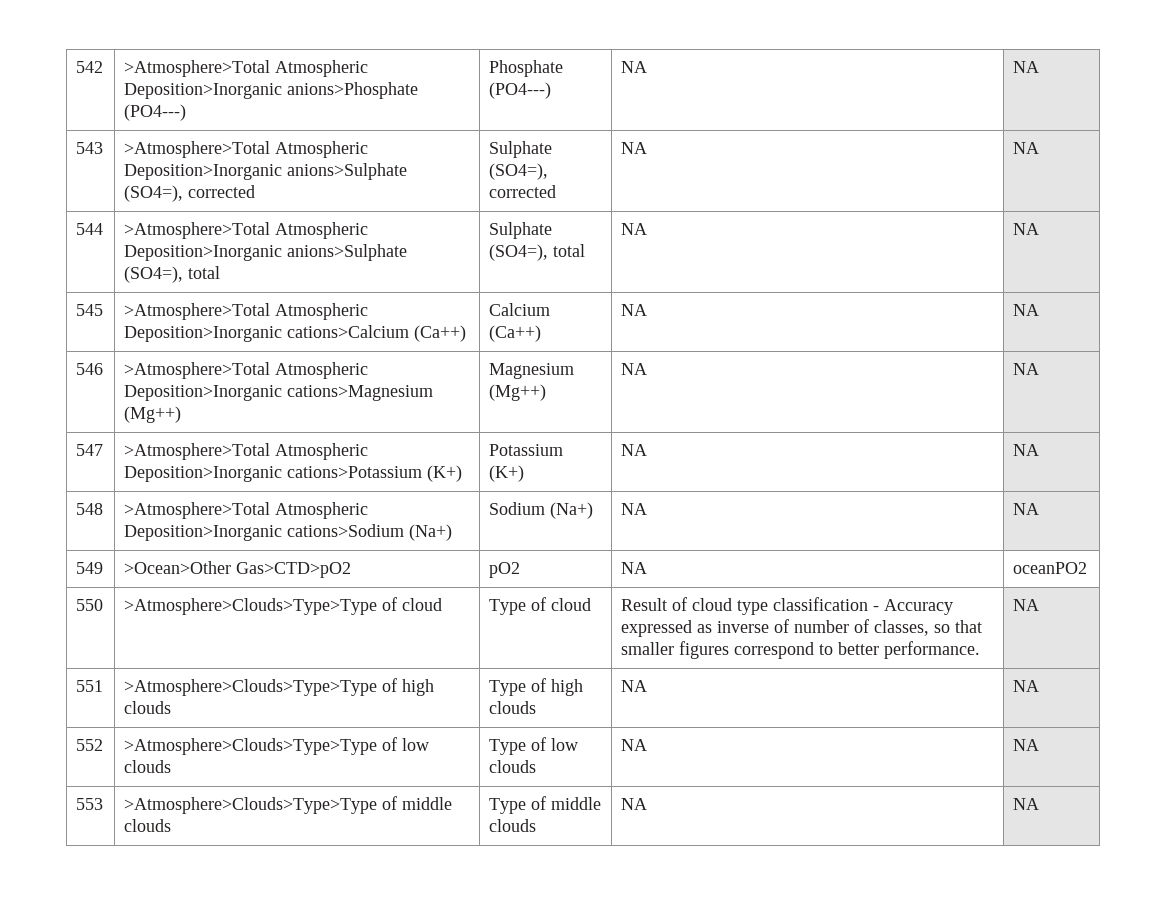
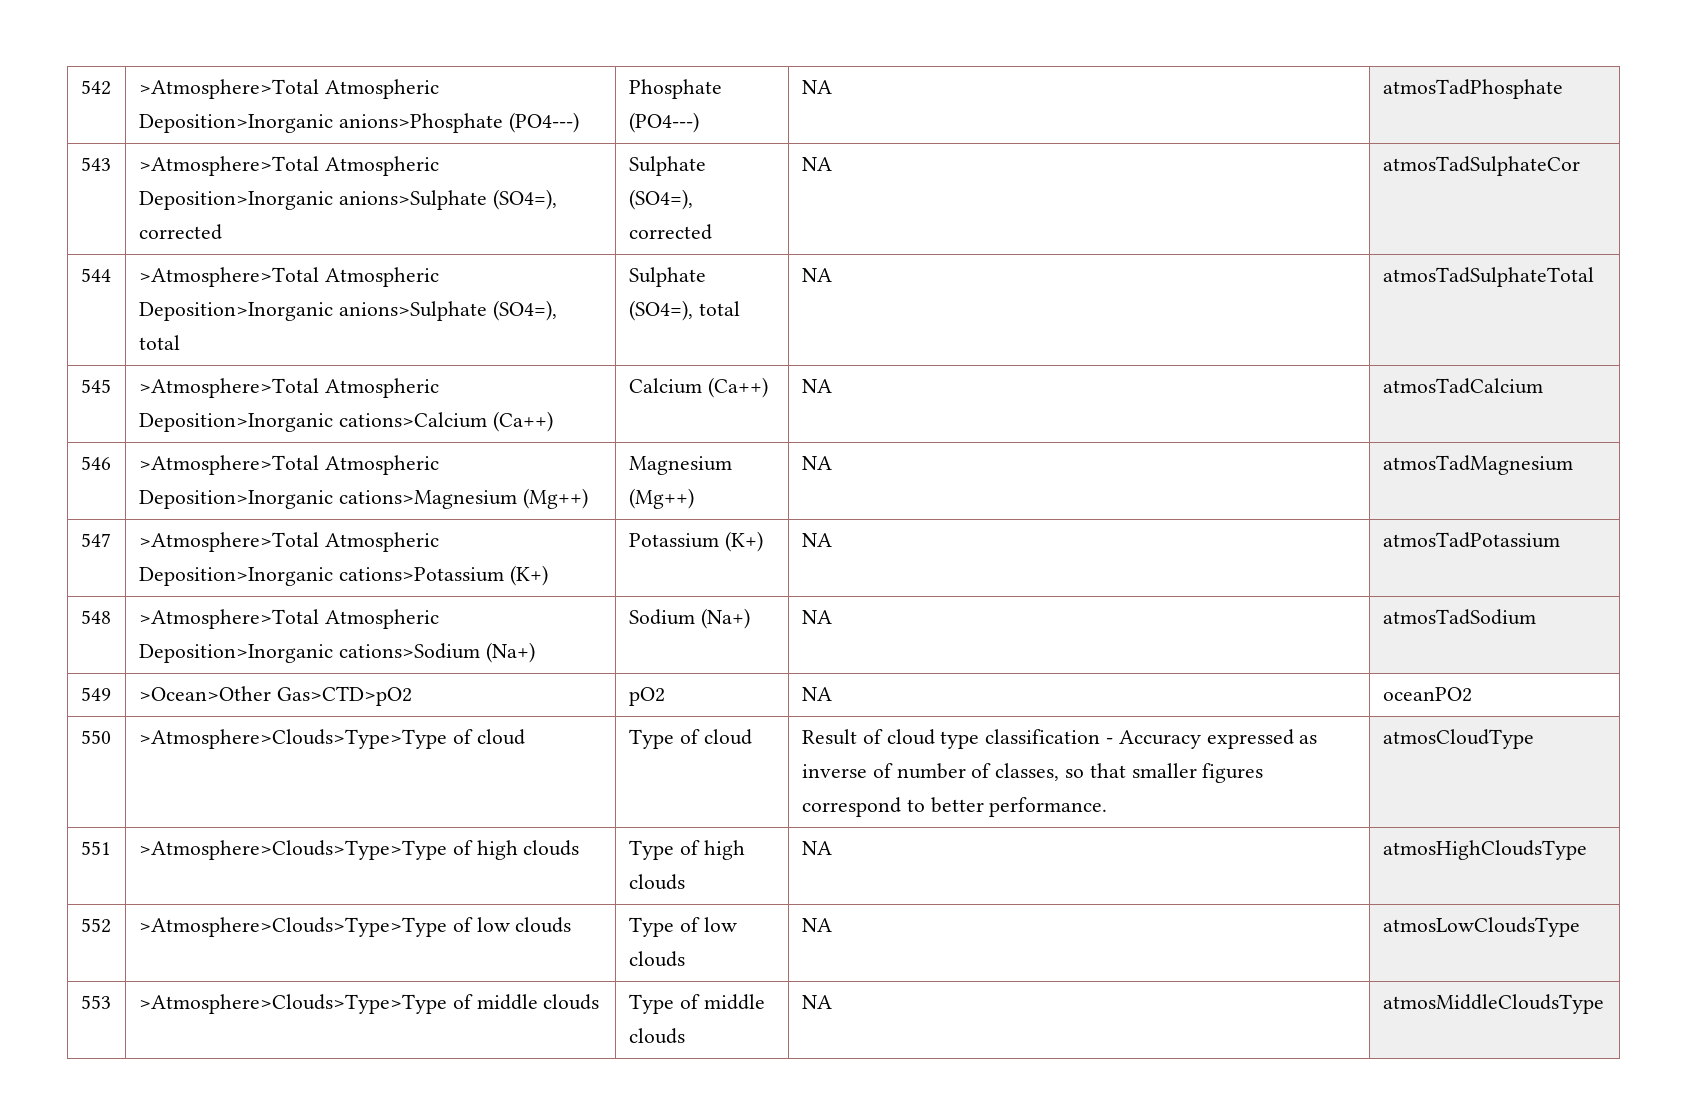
- 542 | >Atmosphere>Total Atmospheric Deposition>Inorganic anions>Phosphate (PO4---) | Phosphate (PO4---) | NA | NA
+ 542 | >Atmosphere>Total Atmospheric Deposition>Inorganic anions>Phosphate (PO4---) | Phosphate (PO4---) | NA | atmosTadPhosphate
- 543 | >Atmosphere>Total Atmospheric Deposition>Inorganic anions>Sulphate (SO4=), corrected | Sulphate (SO4=), corrected | NA | NA
+ 543 | >Atmosphere>Total Atmospheric Deposition>Inorganic anions>Sulphate (SO4=), corrected | Sulphate (SO4=), corrected | NA | atmosTadSulphateCor
- 544 | >Atmosphere>Total Atmospheric Deposition>Inorganic anions>Sulphate (SO4=), total | Sulphate (SO4=), total | NA | NA
+ 544 | >Atmosphere>Total Atmospheric Deposition>Inorganic anions>Sulphate (SO4=), total | Sulphate (SO4=), total | NA | atmosTadSulphateTotal
- 545 | >Atmosphere>Total Atmospheric Deposition>Inorganic cations>Calcium (Ca++) | Calcium (Ca++) | NA | NA
+ 545 | >Atmosphere>Total Atmospheric Deposition>Inorganic cations>Calcium (Ca++) | Calcium (Ca++) | NA | atmosTadCalcium
- 546 | >Atmosphere>Total Atmospheric Deposition>Inorganic cations>Magnesium (Mg++) | Magnesium (Mg++) | NA | NA
+ 546 | >Atmosphere>Total Atmospheric Deposition>Inorganic cations>Magnesium (Mg++) | Magnesium (Mg++) | NA | atmosTadMagnesium
- 547 | >Atmosphere>Total Atmospheric Deposition>Inorganic cations>Potassium (K+) | Potassium (K+) | NA | NA
+ 547 | >Atmosphere>Total Atmospheric Deposition>Inorganic cations>Potassium (K+) | Potassium (K+) | NA | atmosTadPotassium
- 548 | >Atmosphere>Total Atmospheric Deposition>Inorganic cations>Sodium (Na+) | Sodium (Na+) | NA | NA
+ 548 | >Atmosphere>Total Atmospheric Deposition>Inorganic cations>Sodium (Na+) | Sodium (Na+) | NA | atmosTadSodium
- 550 | >Atmosphere>Clouds>Type>Type of cloud | Type of cloud | Result of cloud type classification - Accuracy expressed as inverse of number of classes, so that smaller figures correspond to better performance. | NA
+ 550 | >Atmosphere>Clouds>Type>Type of cloud | Type of cloud | Result of cloud type classification - Accuracy expressed as inverse of number of classes, so that smaller figures correspond to better performance. | atmosCloudType
- 551 | >Atmosphere>Clouds>Type>Type of high clouds | Type of high clouds | NA | NA
+ 551 | >Atmosphere>Clouds>Type>Type of high clouds | Type of high clouds | NA | atmosHighCloudsType
- 552 | >Atmosphere>Clouds>Type>Type of low clouds | Type of low clouds | NA | NA
+ 552 | >Atmosphere>Clouds>Type>Type of low clouds | Type of low clouds | NA | atmosLowCloudsType
- 553 | >Atmosphere>Clouds>Type>Type of middle clouds | Type of middle clouds | NA | NA
+ 553 | >Atmosphere>Clouds>Type>Type of middle clouds | Type of middle clouds | NA | atmosMiddleCloudsType

